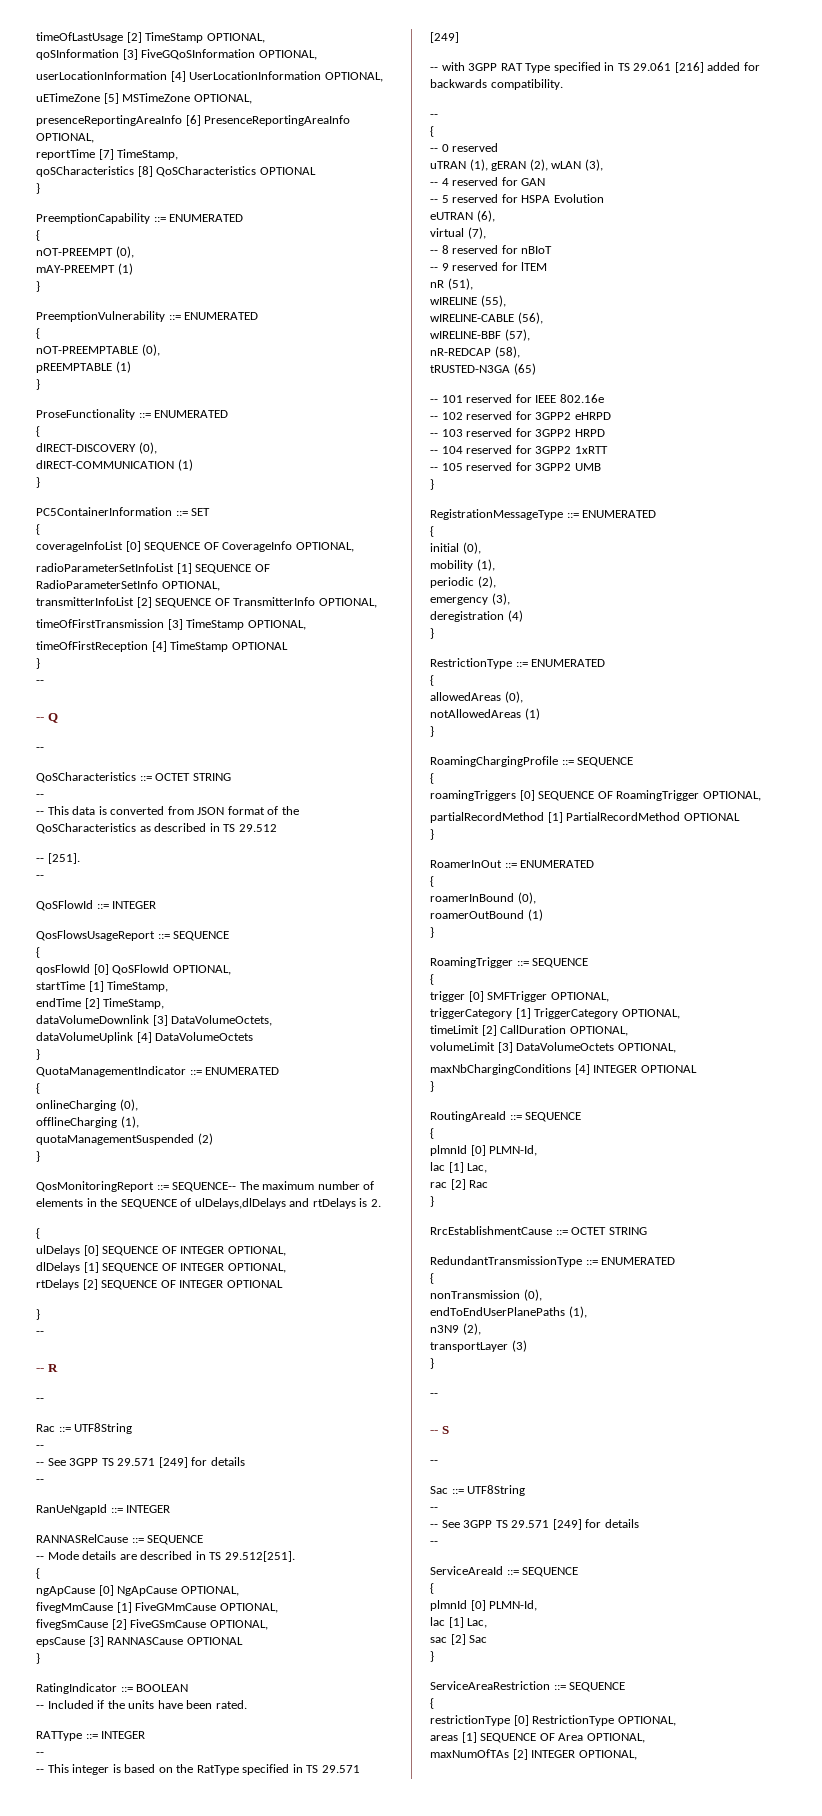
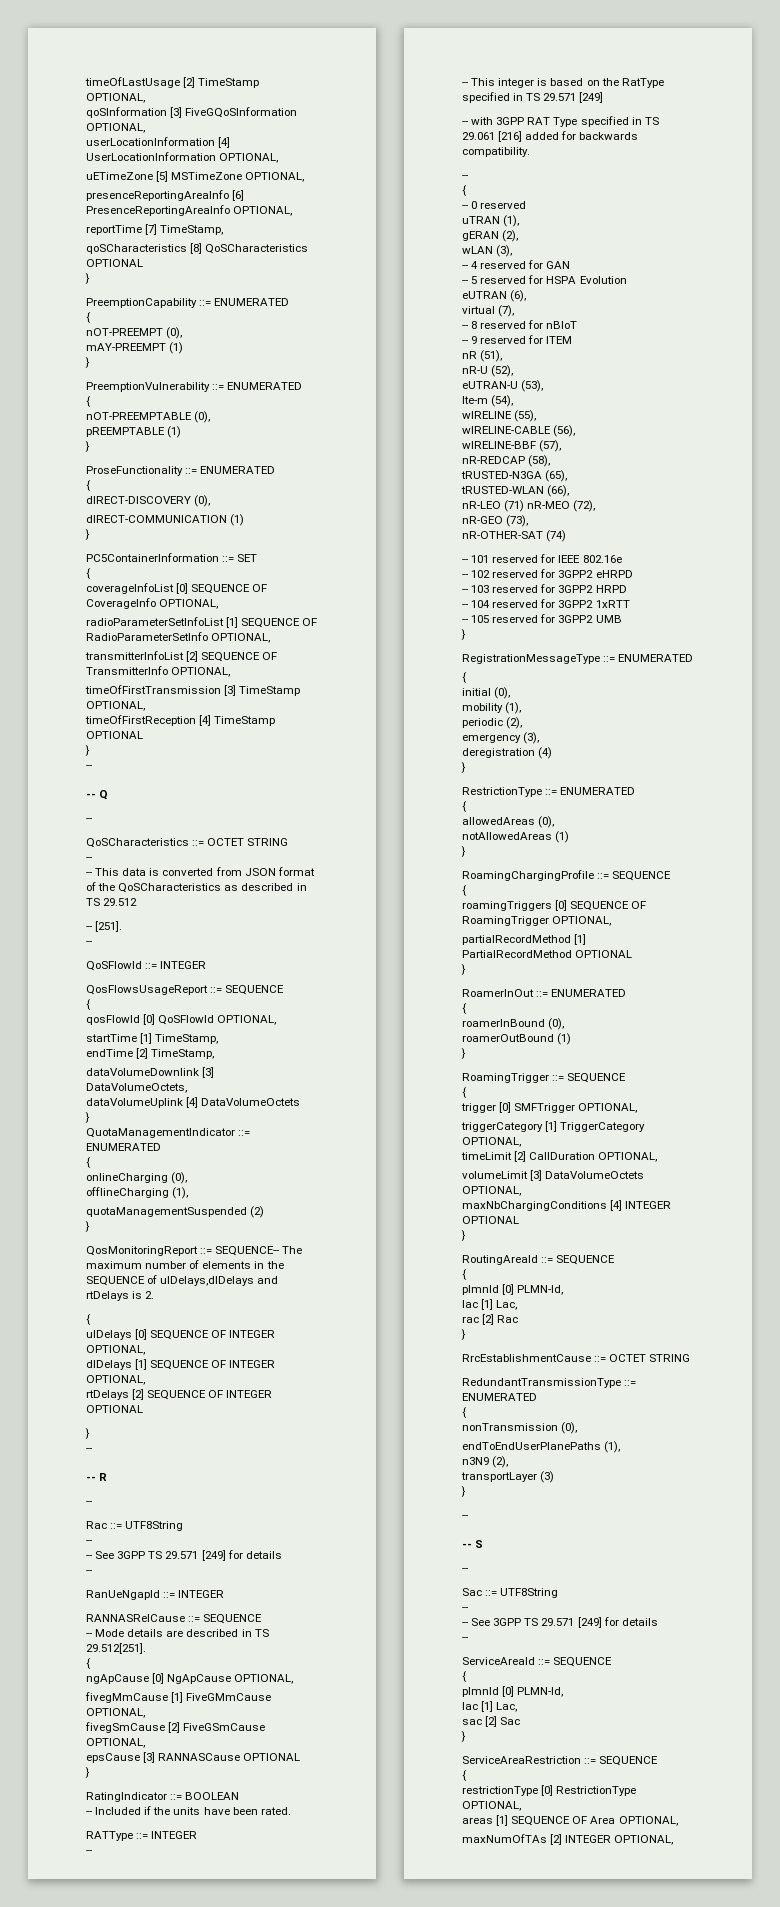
- uTRAN (1), gERAN (2), wLAN (3),
+ uTRAN (1),
+ gERAN (2),
+ wLAN (3),
+ nR-U (52),
+ eUTRAN-U (53),
+ lte-m (54),
- tRUSTED-N3GA (65)
+ tRUSTED-N3GA (65),
+ tRUSTED-WLAN (66),
+ nR-LEO (71) nR-MEO (72),
+ nR-GEO (73),
+ nR-OTHER-SAT (74)

